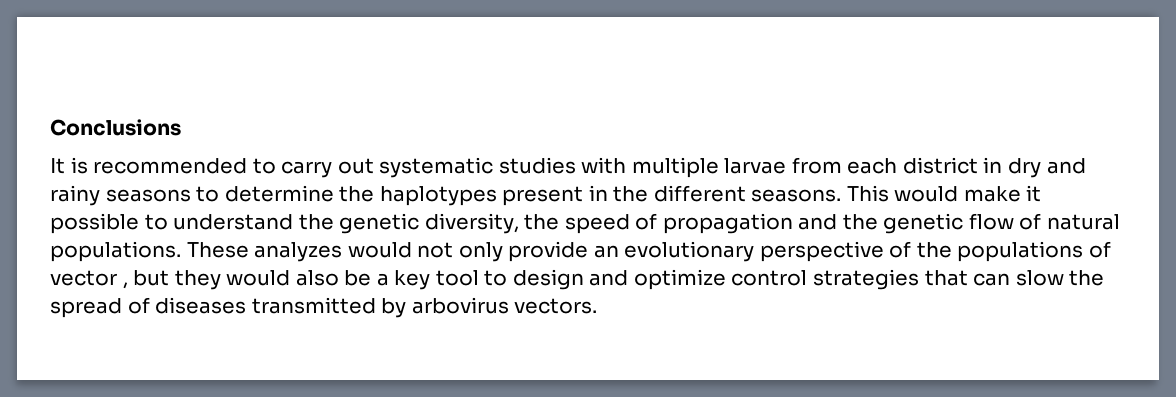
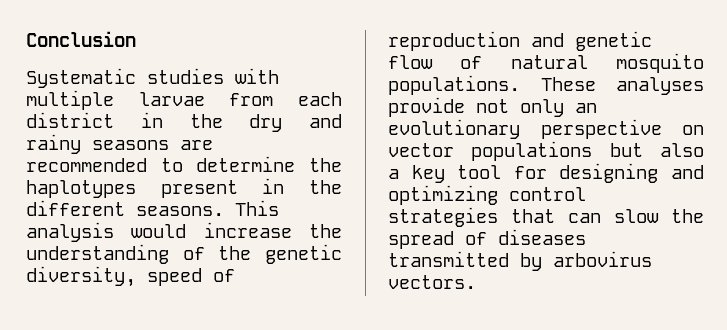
- Conclusions
- It is recommended to carry out systematic studies with multiple larvae from each district in dry and rainy seasons to determine the haplotypes present in the different seasons.
+ Conclusion
+ Systematic studies with multiple larvae from each district in the dry and rainy seasons are recommended to determine the haplotypes present in the different seasons.
- This would make it possible to understand the genetic diversity, the speed of propagation and the genetic flow of natural populations.
+ This analysis would increase the understanding of the genetic diversity, speed of reproduction and genetic flow of natural mosquito populations.
- These analyzes would not only provide an evolutionary perspective of the populations of vector , but they would also be a key tool to design and optimize control strategies that can slow the spread of diseases transmitted by arbovirus vectors.
+ These analyses provide not only an evolutionary perspective on vector populations but also a key tool for designing and optimizing control strategies that can slow the spread of diseases transmitted by arbovirus vectors.

